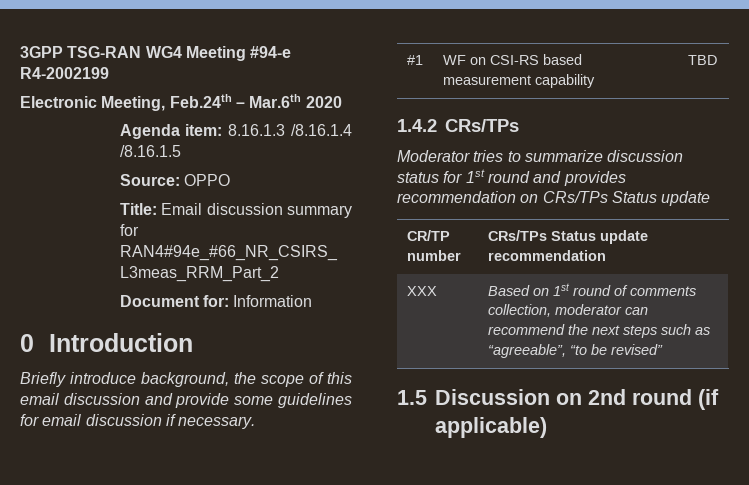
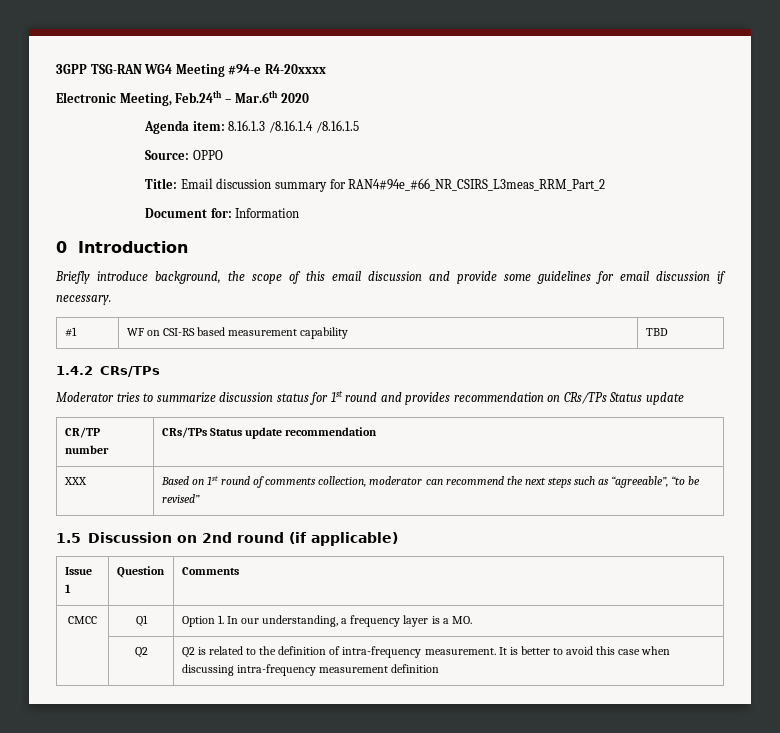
- 3GPP TSG-RAN WG4 Meeting #94-e R4-2002199
+ 3GPP TSG-RAN WG4 Meeting #94-e R4-20xxxx
+ Issue 1 | Question | Comments
+ CMCC | Q1 | Option 1. In our understanding, a frequency layer is a MO.
+ | Q2 | Q2 is related to the definition of intra-frequency measurement. It is better to avoid this case when discussing intra-frequency measurement definition

